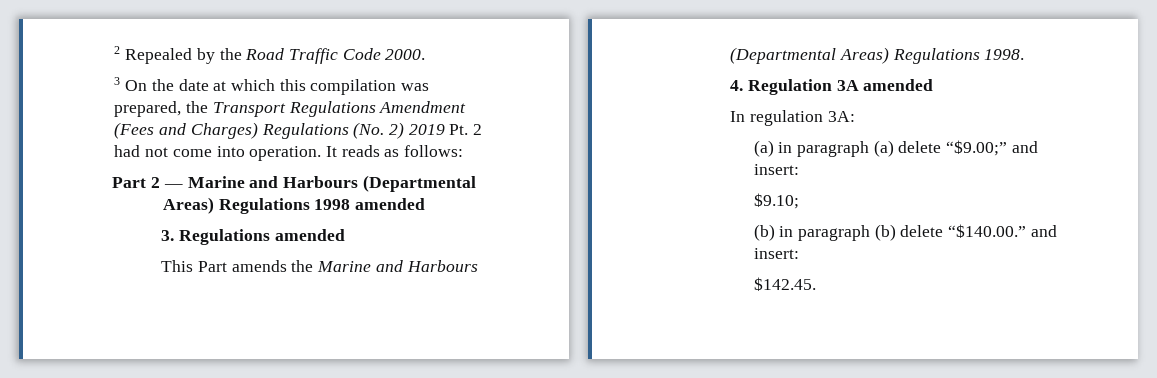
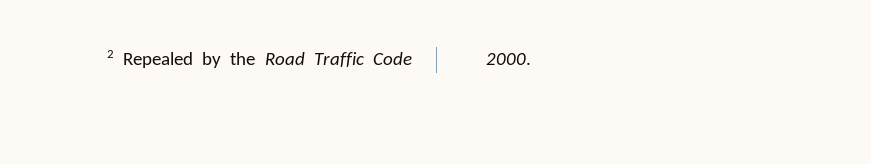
- 3 On the date at which this compilation was prepared, the Transport Regulations Amendment (Fees and Charges) Regulations (No. 2) 2019 Pt. 2 had not come into operation. It reads as follows:
- Part 2 — Marine and Harbours (Departmental Areas) Regulations 1998 amended
- 3. Regulations amended
- This Part amends the Marine and Harbours (Departmental Areas) Regulations 1998.
- 4. Regulation 3A amended
- In regulation 3A:
- (a) in paragraph (a) delete “$9.00;” and insert:
- $9.10;
- (b) in paragraph (b) delete “$140.00.” and insert:
- $142.45.

